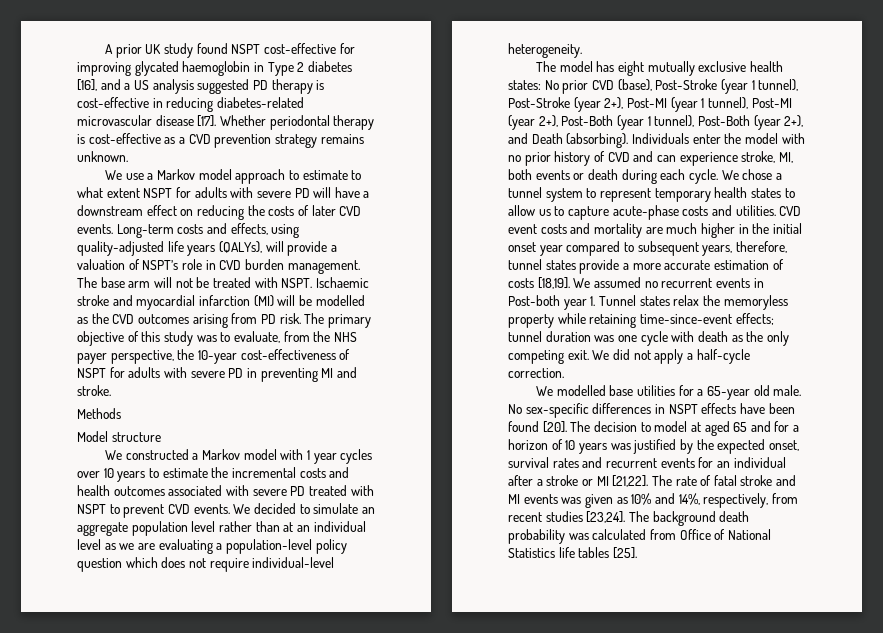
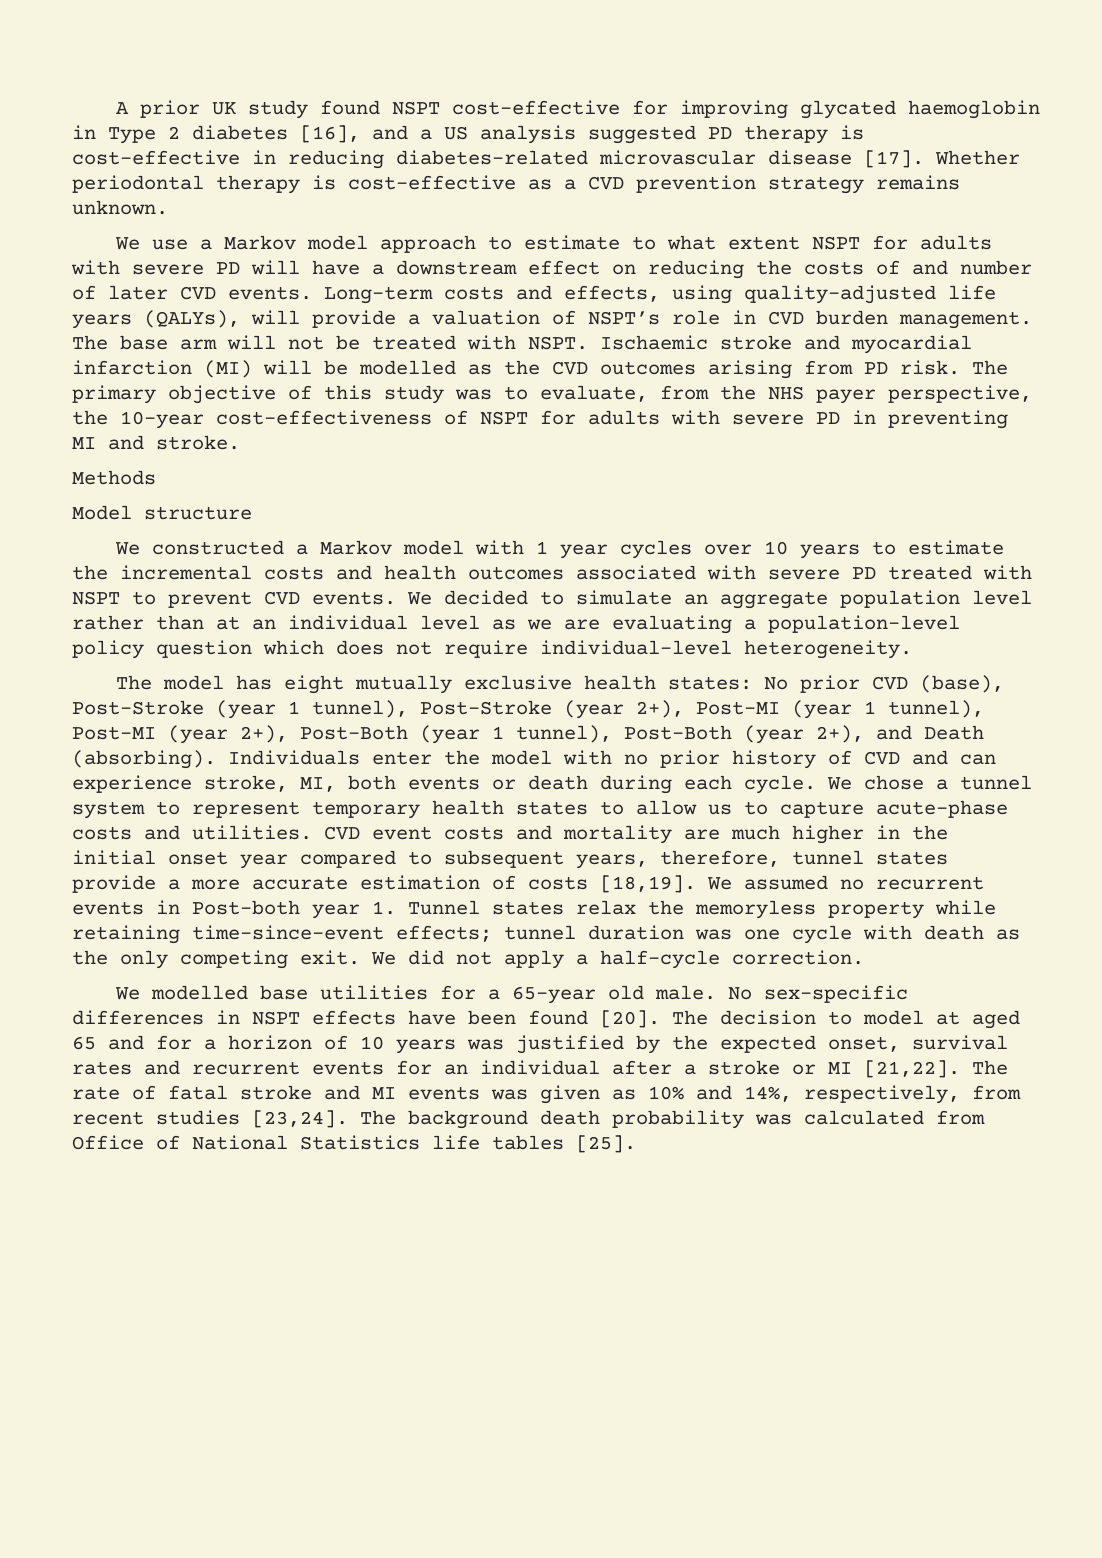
- We use a Markov model approach to estimate to what extent NSPT for adults with severe PD will have a downstream effect on reducing the costs of later CVD events.
+ We use a Markov model approach to estimate to what extent NSPT for adults with severe PD will have a downstream effect on reducing the costs of and number of later CVD events.

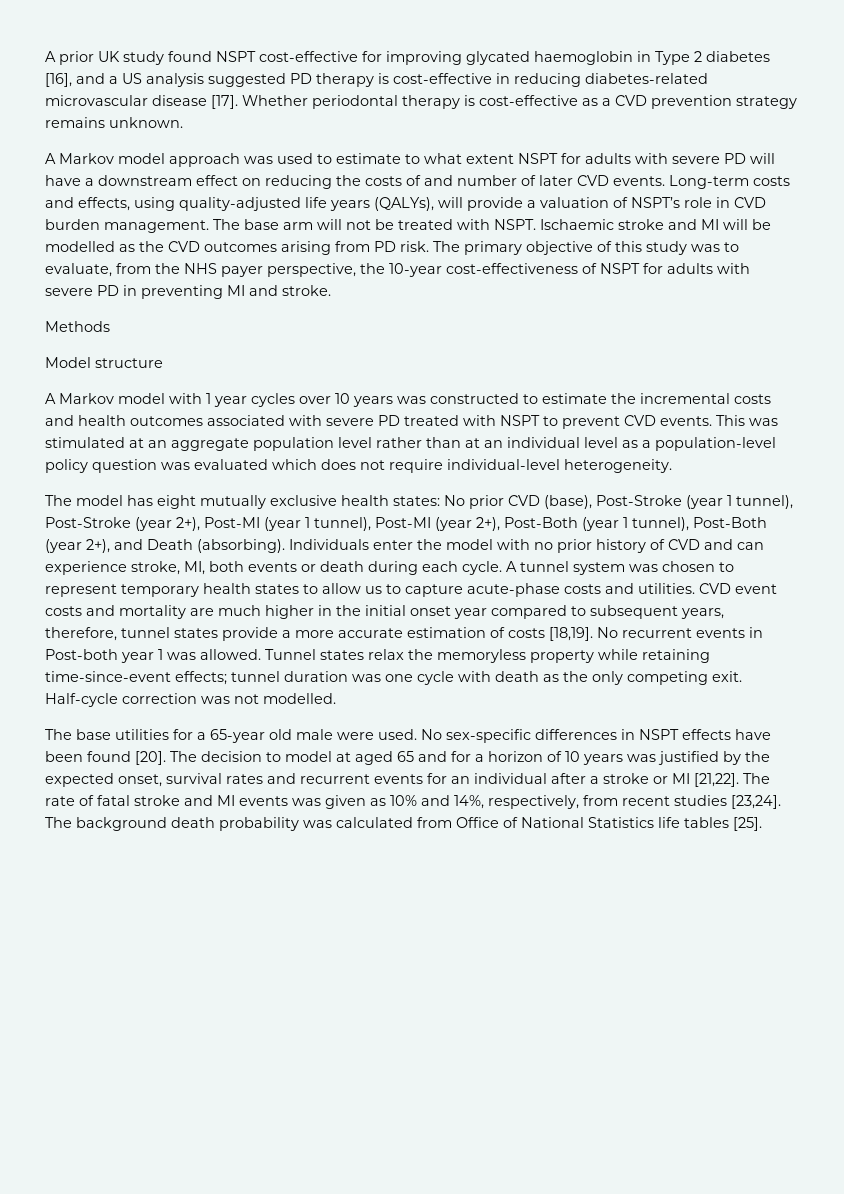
- We use a Markov model approach to estimate to what extent NSPT for adults with severe PD will have a downstream effect on reducing the costs of and number of later CVD events.
+ A Markov model approach was used to estimate to what extent NSPT for adults with severe PD will have a downstream effect on reducing the costs of and number of later CVD events.
- Ischaemic stroke and myocardial infarction (MI) will be modelled as the CVD outcomes arising from PD risk.
+ Ischaemic stroke and MI will be modelled as the CVD outcomes arising from PD risk.
- We constructed a Markov model with 1 year cycles over 10 years to estimate the incremental costs and health outcomes associated with severe PD treated with NSPT to prevent CVD events.
+ A Markov model with 1 year cycles over 10 years was constructed to estimate the incremental costs and health outcomes associated with severe PD treated with NSPT to prevent CVD events.
- We decided to simulate an aggregate population level rather than at an individual level as we are evaluating a population-level policy question which does not require individual-level heterogeneity.
+ This was stimulated at an aggregate population level rather than at an individual level as a population-level policy question was evaluated which does not require individual-level heterogeneity.
- We chose a tunnel system to represent temporary health states to allow us to capture acute-phase costs and utilities.
+ A tunnel system was chosen to represent temporary health states to allow us to capture acute-phase costs and utilities.
- We assumed no recurrent events in Post-both year 1. Tunnel states relax the memoryless property while retaining time-since-event effects; tunnel duration was one cycle with death as the only competing exit.
+ No recurrent events in Post-both year 1 was allowed. Tunnel states relax the memoryless property while retaining time-since-event effects; tunnel duration was one cycle with death as the only competing exit.
- We did not apply a half-cycle correction.
- We modelled base utilities for a 65-year old male.
+ Half-cycle correction was not modelled.
+ The base utilities for a 65-year old male were used.

